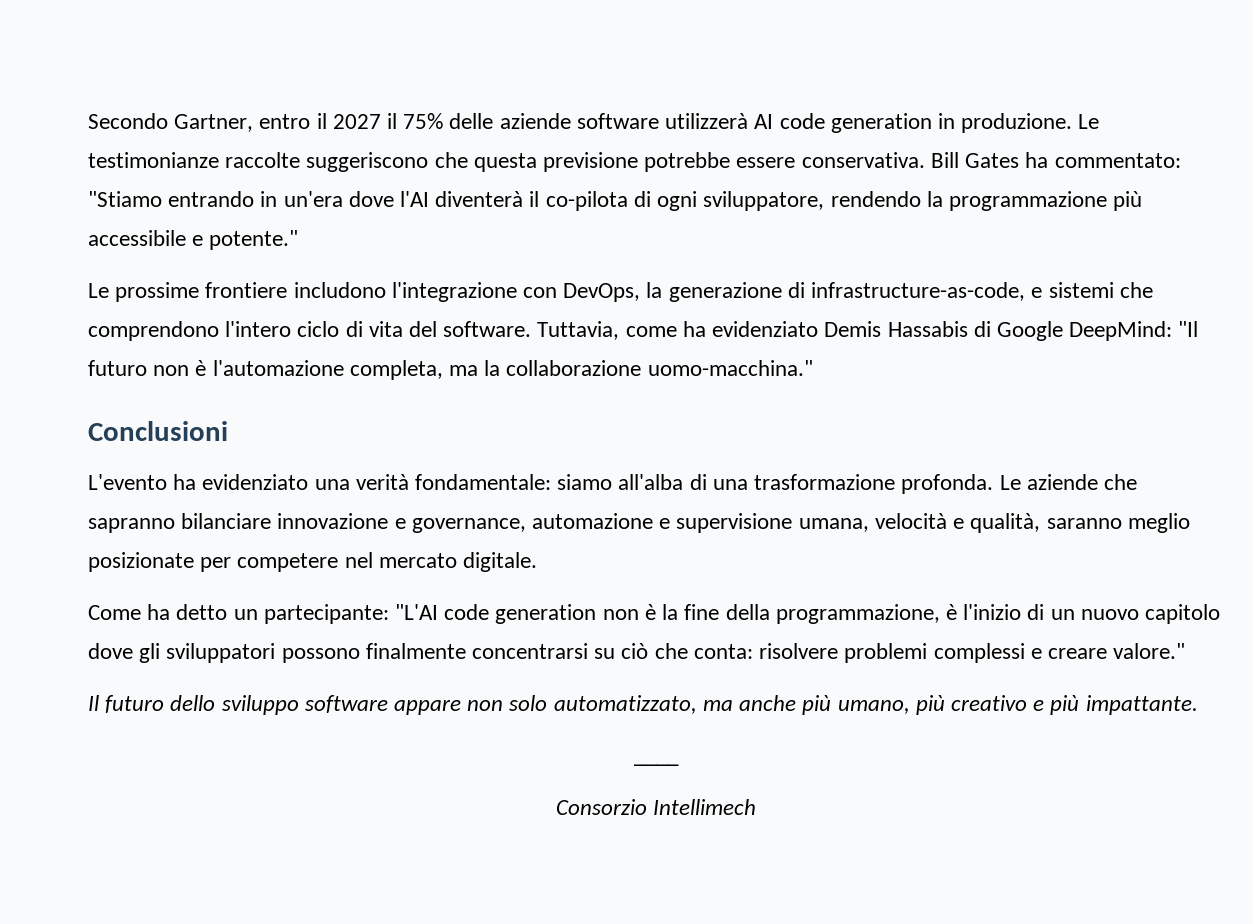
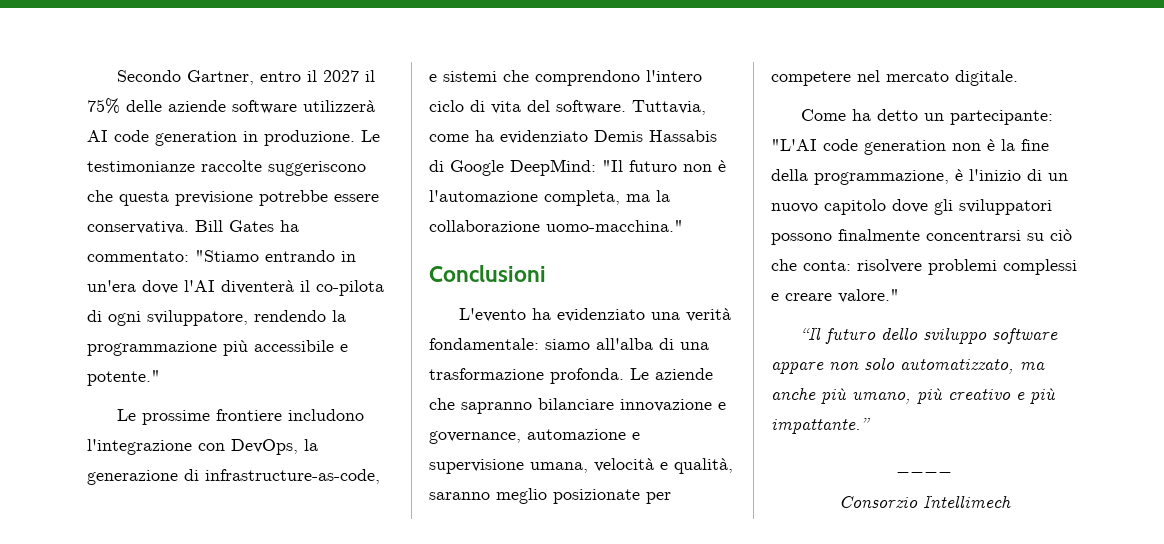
- Il futuro dello sviluppo software appare non solo automatizzato, ma anche più umano, più creativo e più impattante.
+ “Il futuro dello sviluppo software appare non solo automatizzato, ma anche più umano, più creativo e più impattante.”

